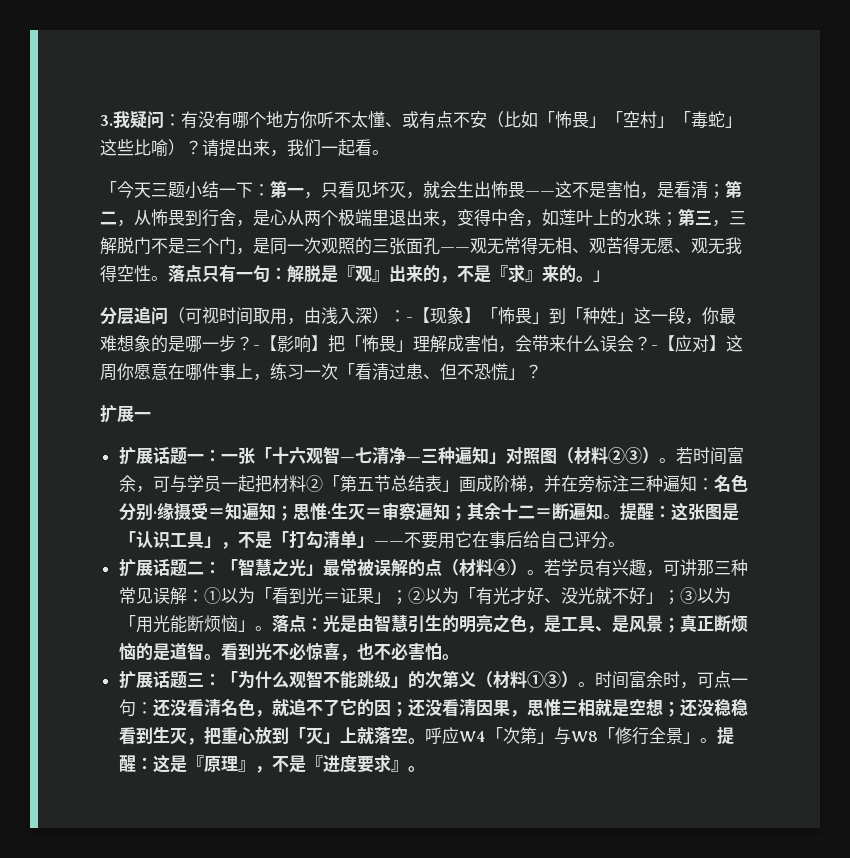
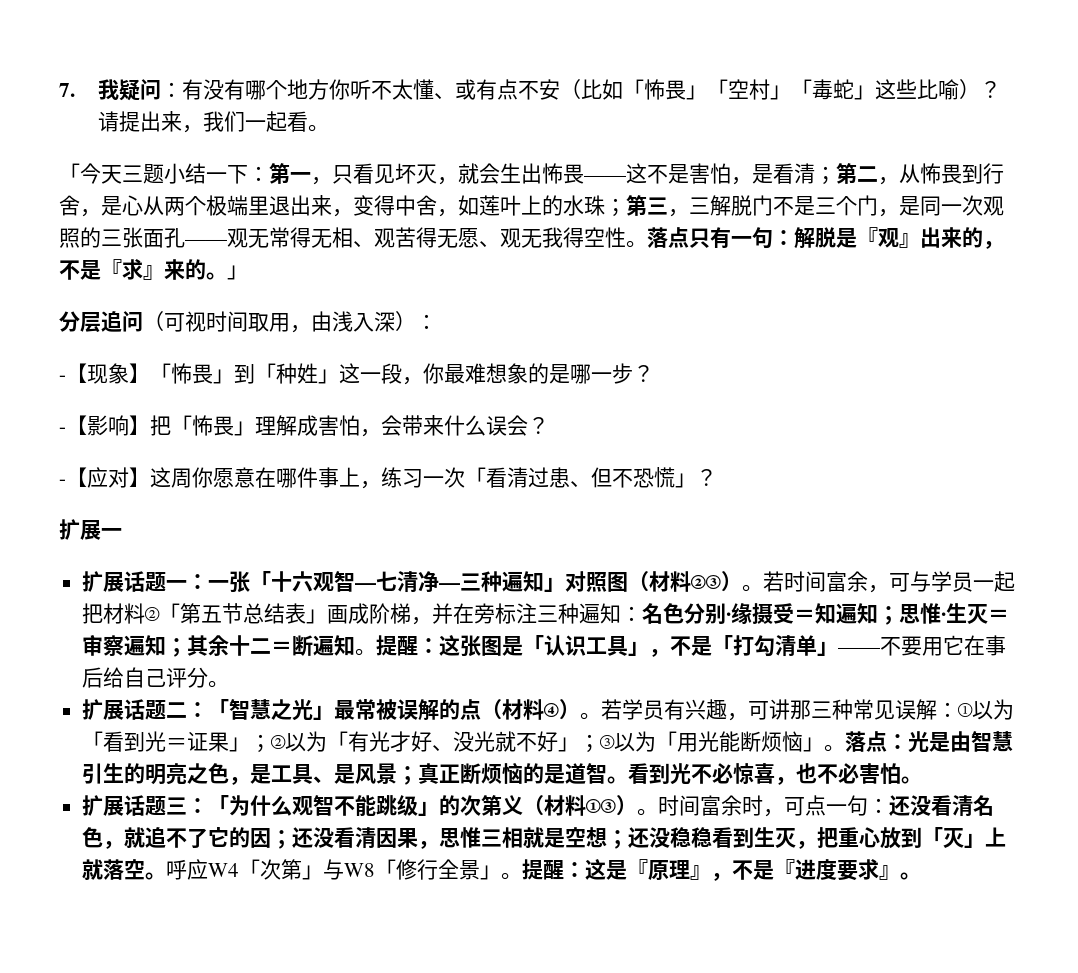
- 3.我疑问：有没有哪个地方你听不太懂、或有点不安（比如「怖畏」「空村」「毒蛇」这些比喻）？
+ 7.我疑问：有没有哪个地方你听不太懂、或有点不安（比如「怖畏」「空村」「毒蛇」这些比喻）？
- 分层追问（可视时间取用，由浅入深）：-【现象】「怖畏」到「种姓」这一段，你最难想象的是哪一步？-【影响】把「怖畏」理解成害怕，会带来什么误会？-【应对】这周你愿意在哪件事上，练习一次「看清过患、但不恐慌」？
+ 分层追问（可视时间取用，由浅入深）：
+ -【现象】「怖畏」到「种姓」这一段，你最难想象的是哪一步？
+ -【影响】把「怖畏」理解成害怕，会带来什么误会？
+ -【应对】这周你愿意在哪件事上，练习一次「看清过患、但不恐慌」？

